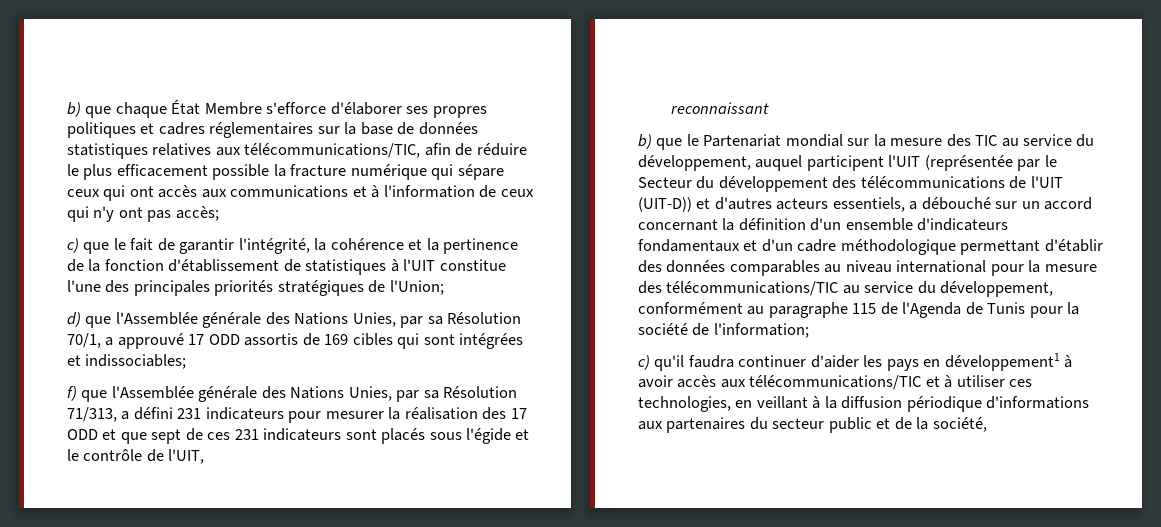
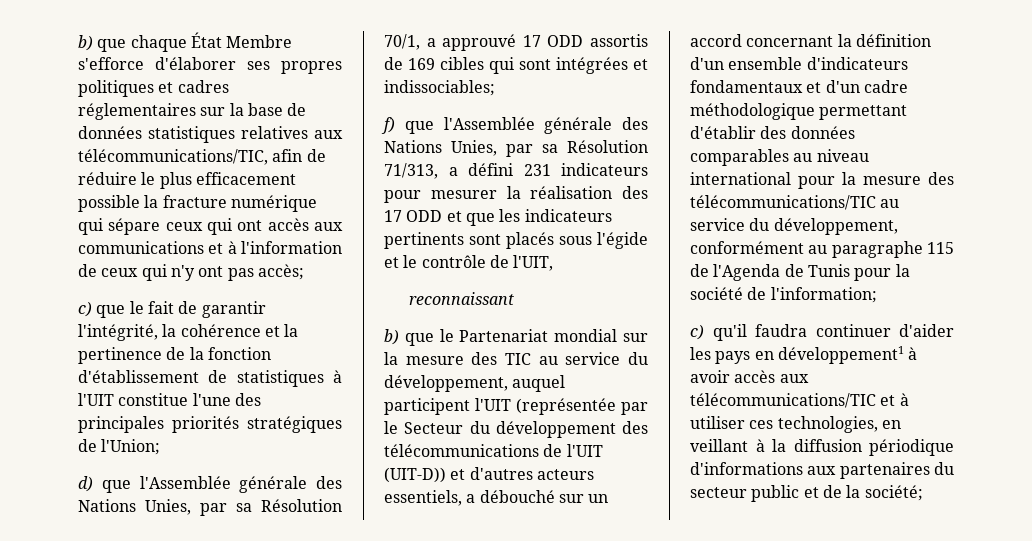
- f) que l'Assemblée générale des Nations Unies, par sa Résolution 71/313, a défini 231 indicateurs pour mesurer la réalisation des 17 ODD et que sept de ces 231 indicateurs sont placés sous l'égide et le contrôle de l'UIT,
+ f) que l'Assemblée générale des Nations Unies, par sa Résolution 71/313, a défini 231 indicateurs pour mesurer la réalisation des 17 ODD et que les indicateurs pertinents sont placés sous l'égide et le contrôle de l'UIT,
- c) qu'il faudra continuer d'aider les pays en développement1 à avoir accès aux télécommunications/TIC et à utiliser ces technologies, en veillant à la diffusion périodique d'informations aux partenaires du secteur public et de la société,
+ c) qu'il faudra continuer d'aider les pays en développement1 à avoir accès aux télécommunications/TIC et à utiliser ces technologies, en veillant à la diffusion périodique d'informations aux partenaires du secteur public et de la société;

